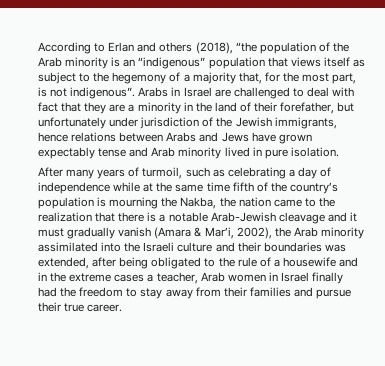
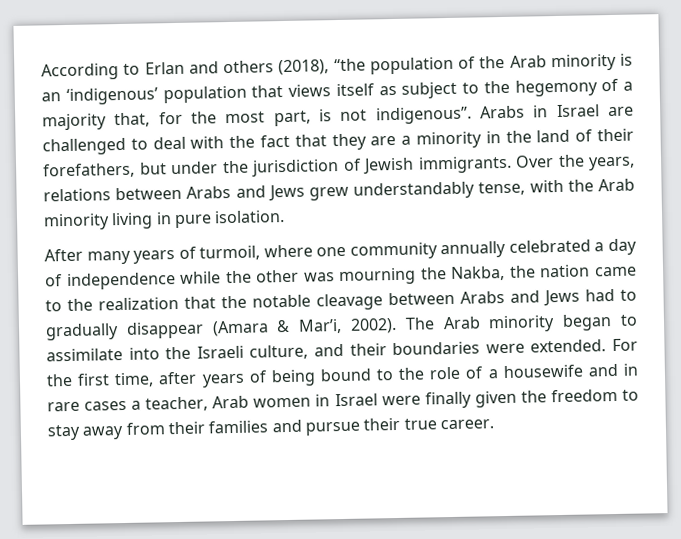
- According to Erlan and others (2018), “the population of the Arab minority is an “indigenous” population that views itself as subject to the hegemony of a majority that, for the most part, is not indigenous”.
+ According to Erlan and others (2018), “the population of the Arab minority is an ‘indigenous’ population that views itself as subject to the hegemony of a majority that, for the most part, is not indigenous”.
- Arabs in Israel are challenged to deal with fact that they are a minority in the land of their forefather, but unfortunately under jurisdiction of the Jewish immigrants, hence relations between Arabs and Jews have grown expectably tense and Arab minority lived in pure isolation.
+ Arabs in Israel are challenged to deal with the fact that they are a minority in the land of their forefathers, but under the jurisdiction of Jewish immigrants. Over the years, relations between Arabs and Jews grew understandably tense, with the Arab minority living in pure isolation.
- After many years of turmoil, such as celebrating a day of independence while at the same time fifth of the country’s population is mourning the Nakba, the nation came to the realization that there is a notable Arab-Jewish cleavage and it must gradually vanish (Amara & Mar’i, 2002), the Arab minority assimilated into the Israeli culture and their boundaries was extended, after being obligated to the rule of a housewife and in the extreme cases a teacher, Arab women in Israel finally had the freedom to stay away from their families and pursue their true career.
+ After many years of turmoil, where one community annually celebrated a day of independence while the other was mourning the Nakba, the nation came to the realization that the notable cleavage between Arabs and Jews had to gradually disappear (Amara & Mar’i, 2002). The Arab minority began to assimilate into the Israeli culture, and their boundaries were extended. For the first time, after years of being bound to the role of a housewife and in rare cases a teacher, Arab women in Israel were finally given the freedom to stay away from their families and pursue their true career.

